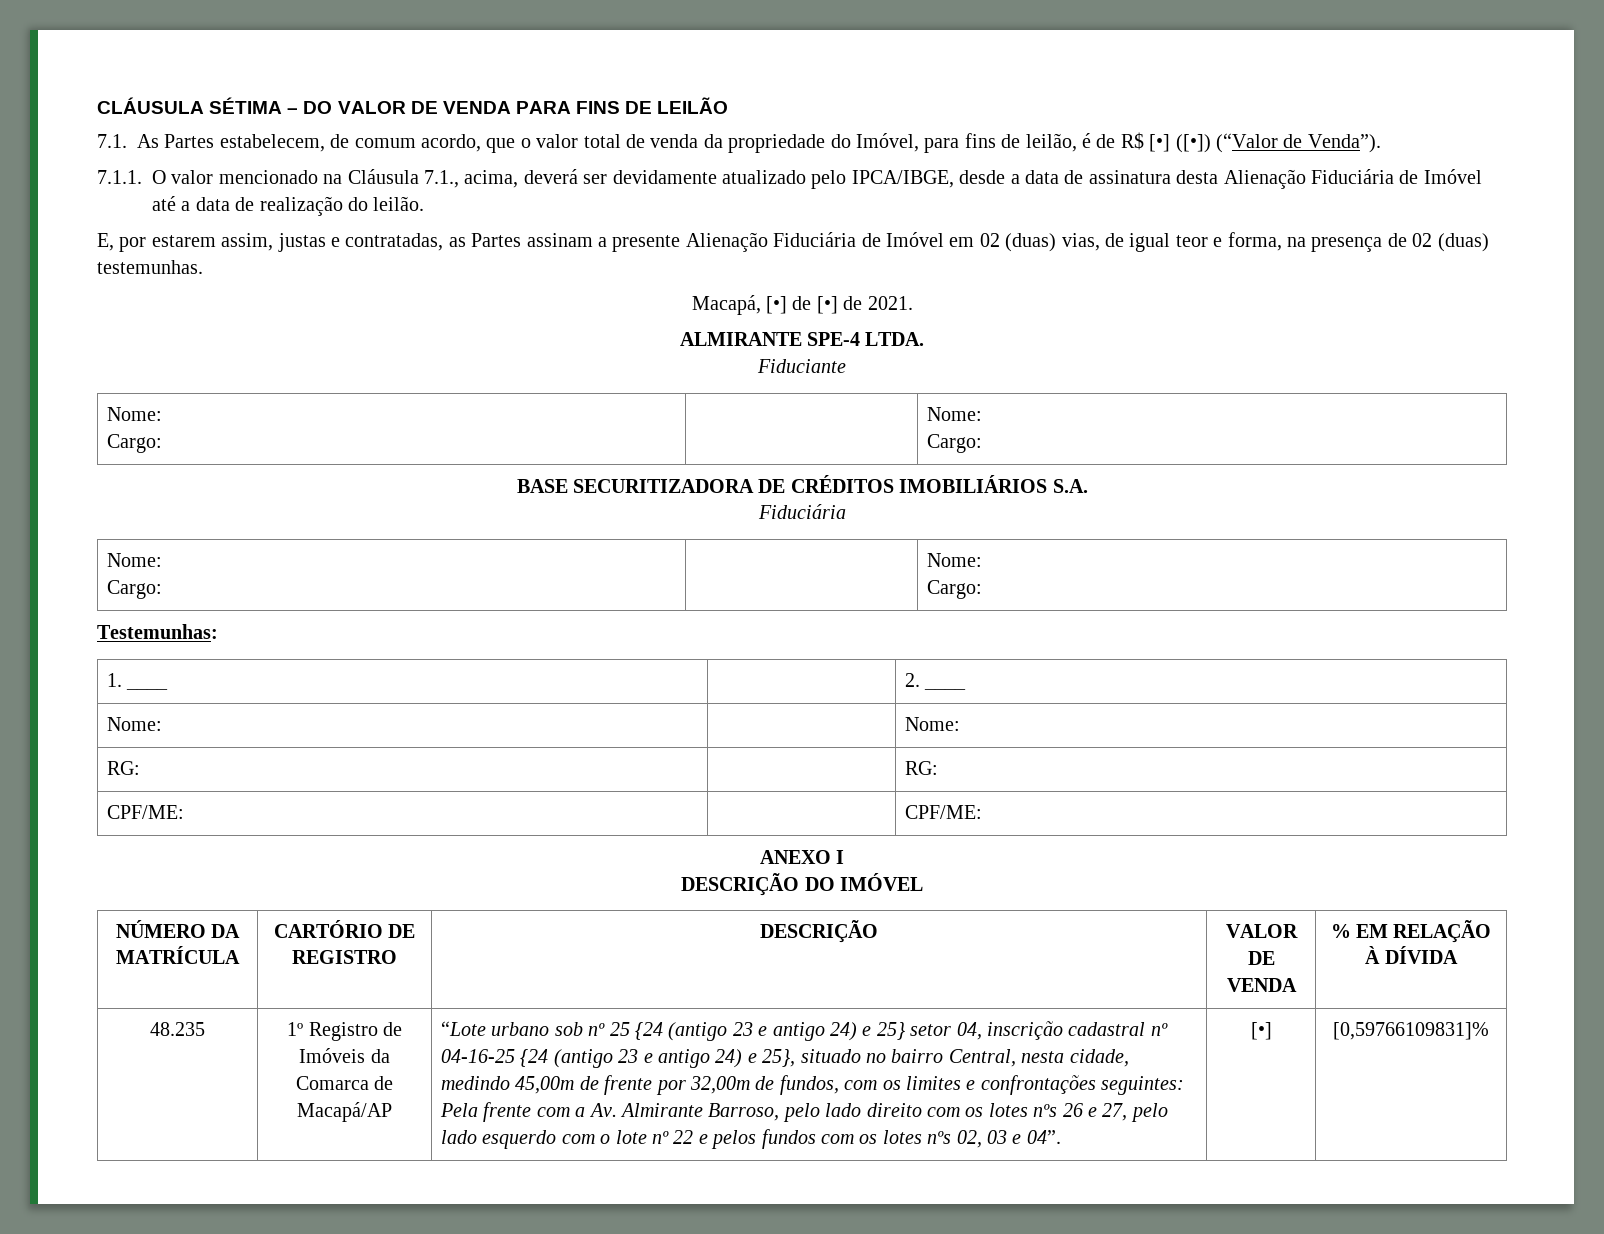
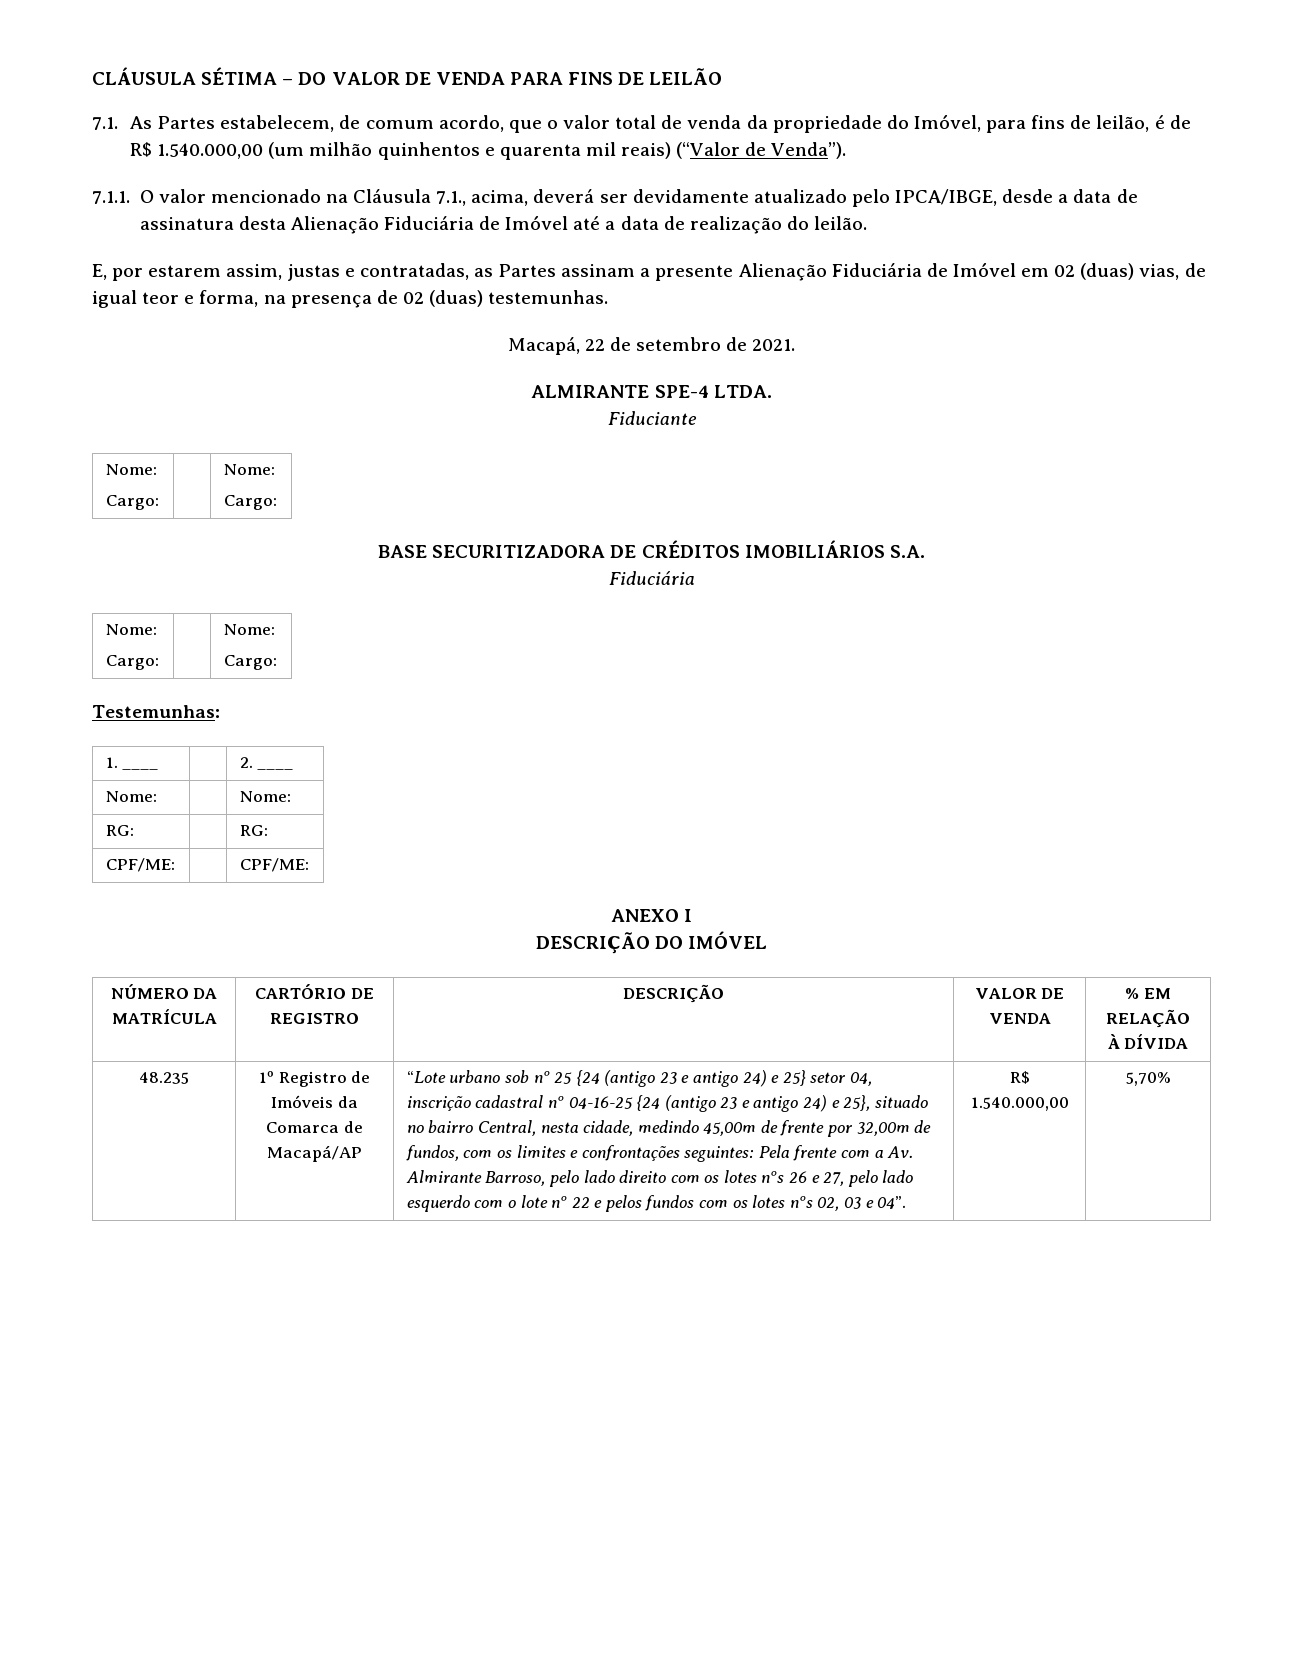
- 7.1. As Partes estabelecem, de comum acordo, que o valor total de venda da propriedade do Imóvel, para fins de leilão, é de R$ [•] ([•]) (“Valor de Venda”).
+ 7.1. As Partes estabelecem, de comum acordo, que o valor total de venda da propriedade do Imóvel, para fins de leilão, é de R$ 1.540.000,00 (um milhão quinhentos e quarenta mil reais) (“Valor de Venda”).
- Macapá, [•] de [•] de 2021.
+ Macapá, 22 de setembro de 2021.
- [•] | [0,59766109831]%
+ R$ 1.540.000,00 | 5,70%

